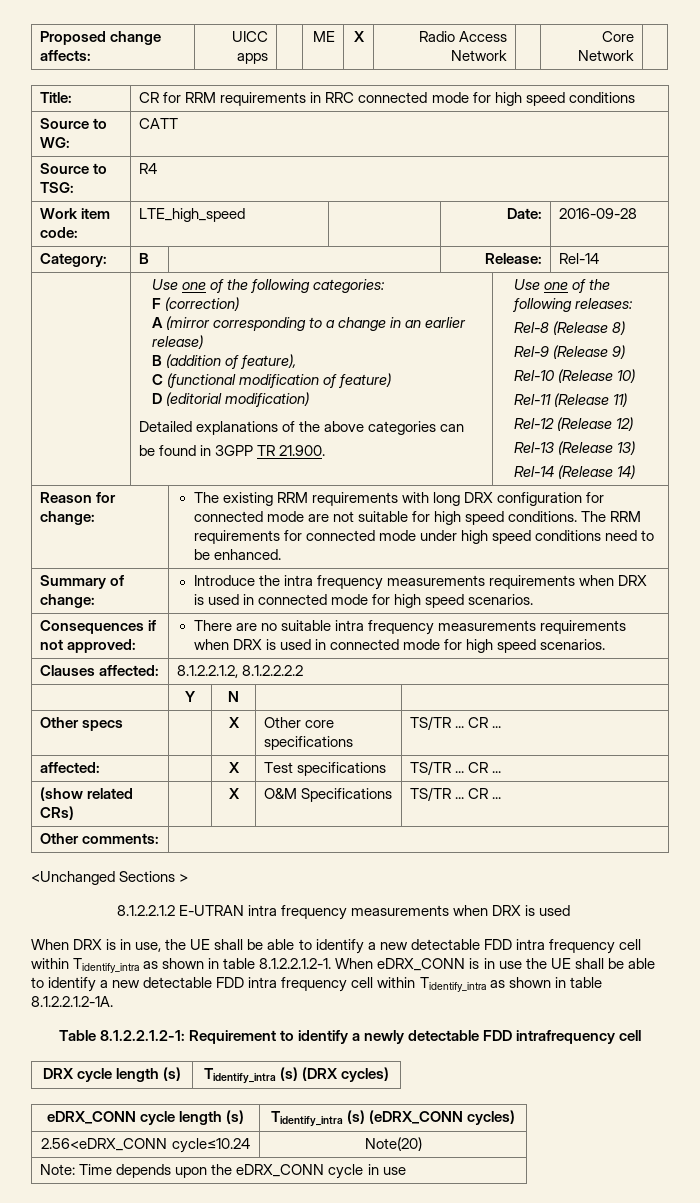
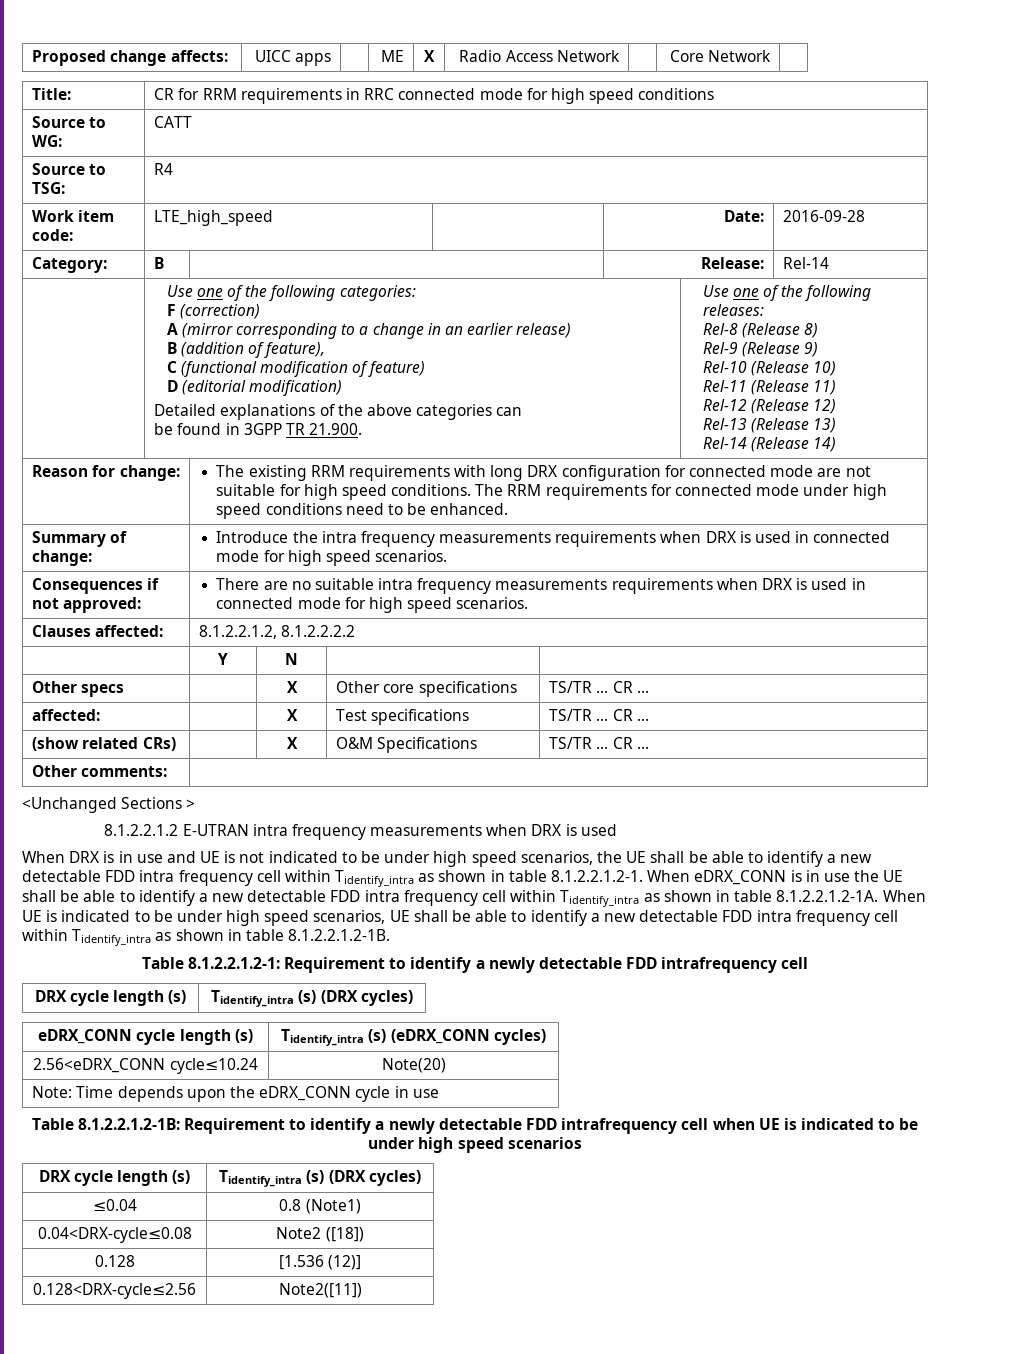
- When DRX is in use, the UE shall be able to identify a new detectable FDD intra frequency cell within Tidentify_intra as shown in table 8.1.2.2.1.2-1. When eDRX_CONN is in use the UE shall be able to identify a new detectable FDD intra frequency cell within Tidentify_intra as shown in table 8.1.2.2.1.2-1A.
+ When DRX is in use and UE is not indicated to be under high speed scenarios, the UE shall be able to identify a new detectable FDD intra frequency cell within Tidentify_intra as shown in table 8.1.2.2.1.2-1. When eDRX_CONN is in use the UE shall be able to identify a new detectable FDD intra frequency cell within Tidentify_intra as shown in table 8.1.2.2.1.2-1A. When UE is indicated to be under high speed scenarios, UE shall be able to identify a new detectable FDD intra frequency cell within Tidentify_intra as shown in table 8.1.2.2.1.2-1B.
+ Table 8.1.2.2.1.2-1B: Requirement to identify a newly detectable FDD intrafrequency cell when UE is indicated to be under high speed scenarios
+ DRX cycle length (s) | Tidentify_intra (s) (DRX cycles)
+ ≤0.04 | 0.8 (Note1)
+ 0.04<DRX-cycle≤0.08 | Note2 ([18])
+ 0.128 | [1.536 (12)]
+ 0.128<DRX-cycle≤2.56 | Note2([11])

